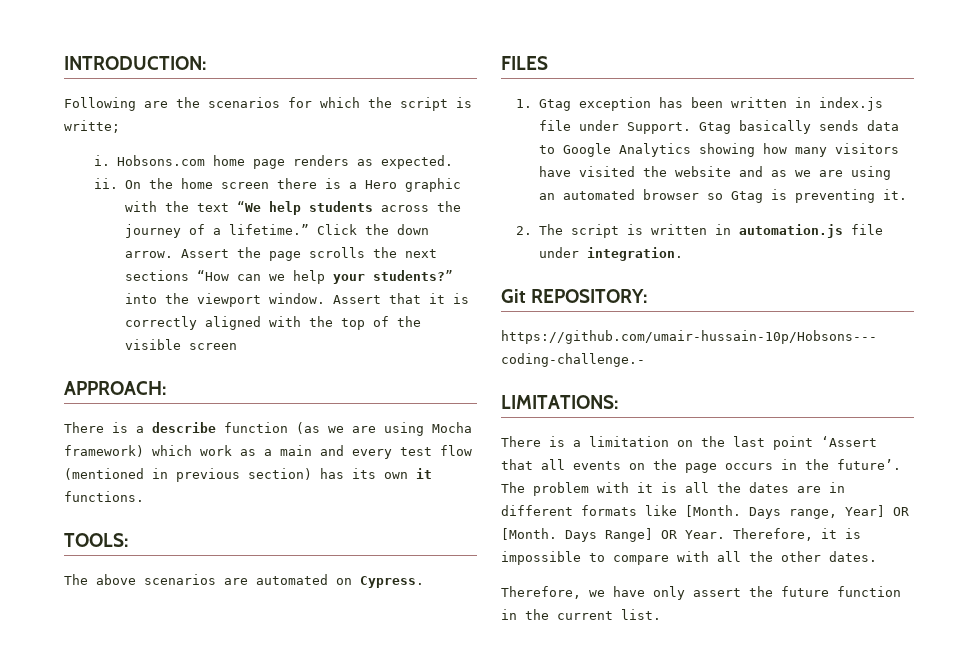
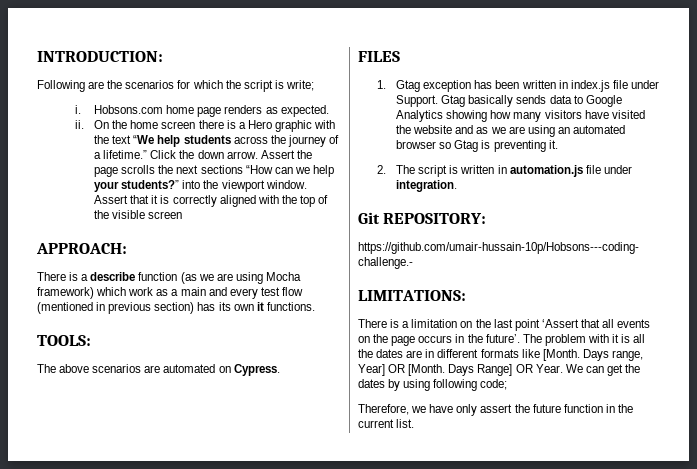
- Following are the scenarios for which the script is writte;
+ Following are the scenarios for which the script is write;
- Therefore, it is impossible to compare with all the other dates.
+ We can get the dates by using following code;

